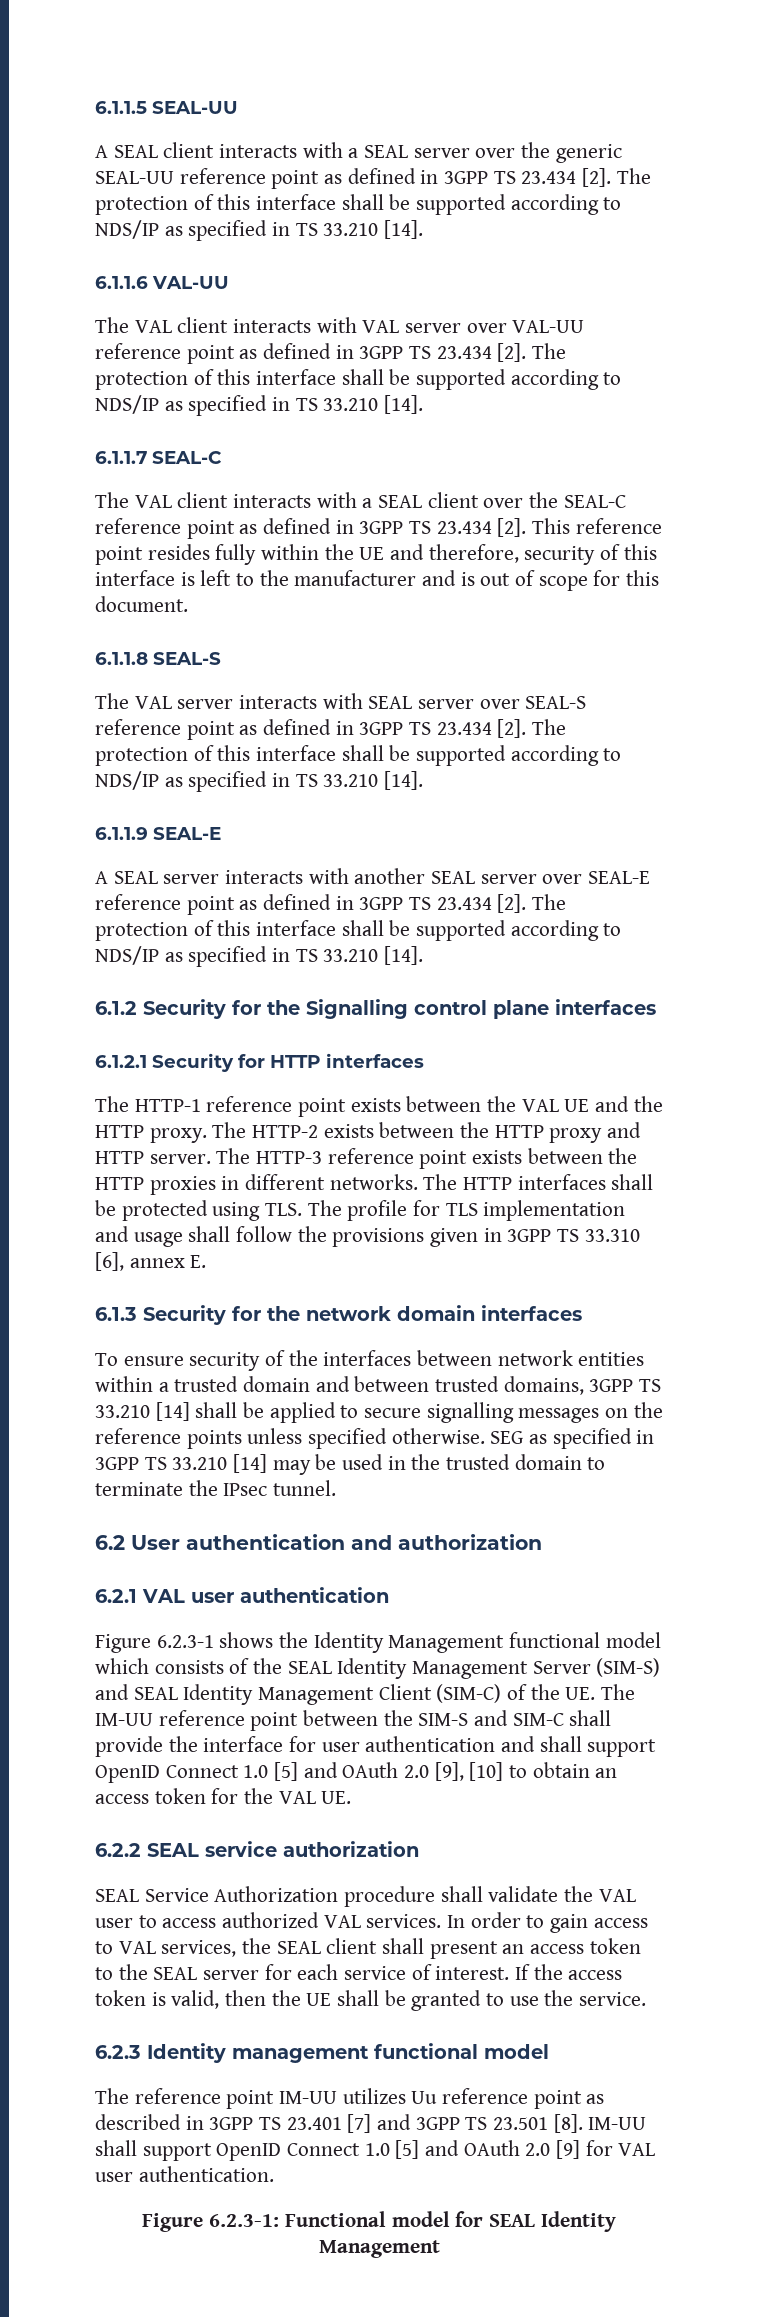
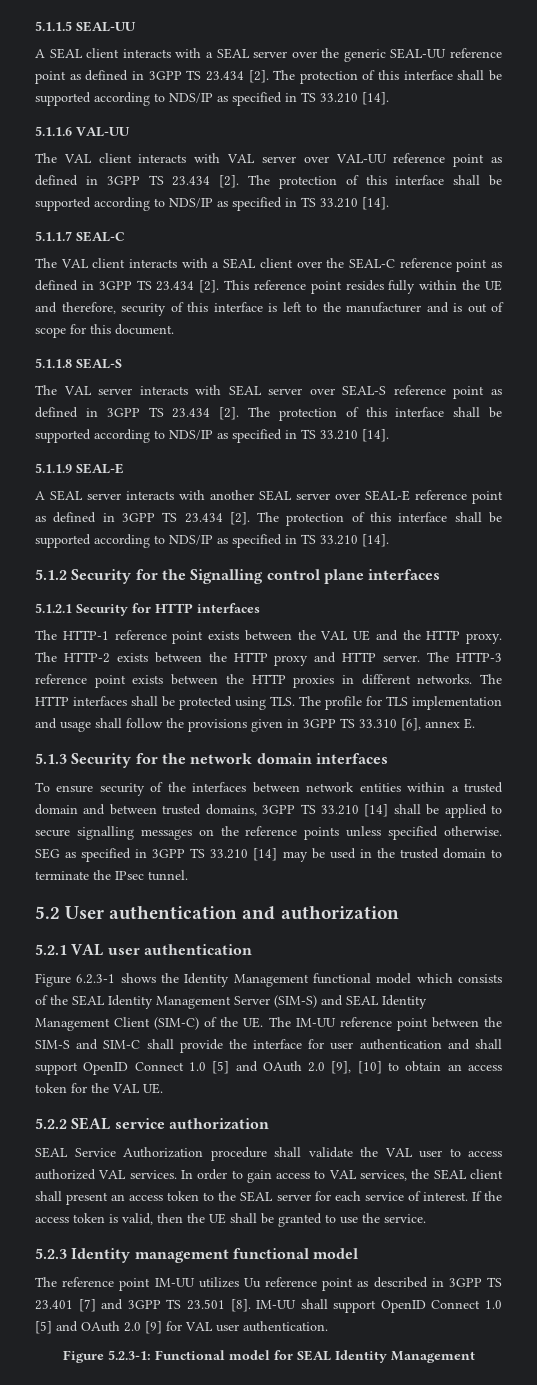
- 6.1.1.5 SEAL-UU
+ 5.1.1.5 SEAL-UU
- 6.1.1.6 VAL-UU
+ 5.1.1.6 VAL-UU
- 6.1.1.7 SEAL-C
+ 5.1.1.7 SEAL-C
- 6.1.1.8 SEAL-S
+ 5.1.1.8 SEAL-S
- 6.1.1.9 SEAL-E
+ 5.1.1.9 SEAL-E
- 6.1.2 Security for the Signalling control plane interfaces
+ 5.1.2 Security for the Signalling control plane interfaces
- 6.1.2.1 Security for HTTP interfaces
+ 5.1.2.1 Security for HTTP interfaces
- 6.1.3 Security for the network domain interfaces
+ 5.1.3 Security for the network domain interfaces
- 6.2 User authentication and authorization
+ 5.2 User authentication and authorization
- 6.2.1 VAL user authentication
+ 5.2.1 VAL user authentication
- 6.2.2 SEAL service authorization
+ 5.2.2 SEAL service authorization
- 6.2.3 Identity management functional model
+ 5.2.3 Identity management functional model
- Figure 6.2.3-1: Functional model for SEAL Identity Management
+ Figure 5.2.3-1: Functional model for SEAL Identity Management

